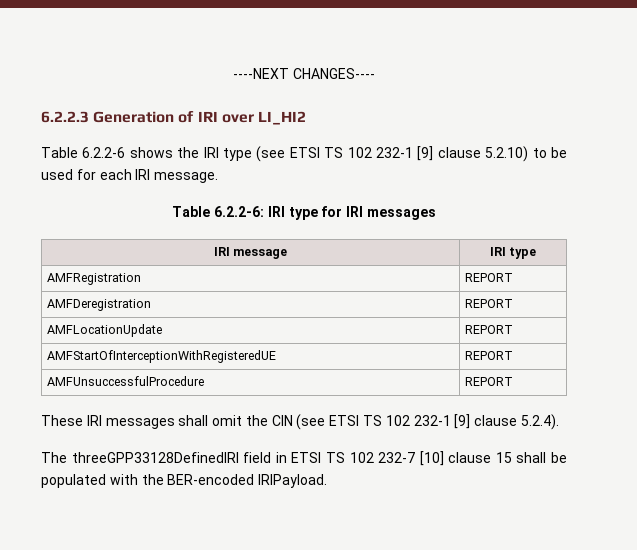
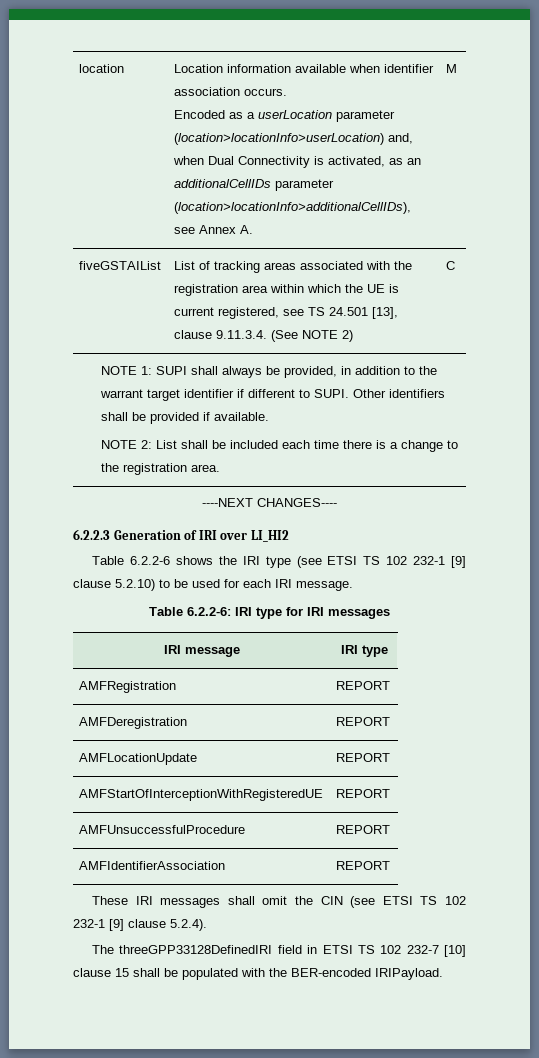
+ location | Location information available when identifier association occurs.
+ Encoded as a userLocation parameter (location>locationInfo>userLocation) and, when Dual Connectivity is activated, as an additionalCellIDs parameter (location>locationInfo>additionalCellIDs), see Annex A. | M
+ fiveGSTAIList | List of tracking areas associated with the registration area within which the UE is current registered, see TS 24.501 [13], clause 9.11.3.4. (See NOTE 2) | C
+ NOTE 1: SUPI shall always be provided, in addition to the warrant target identifier if different to SUPI. Other identifiers shall be provided if available.
+ NOTE 2: List shall be included each time there is a change to the registration area.
+ AMFIdentifierAssociation | REPORT

